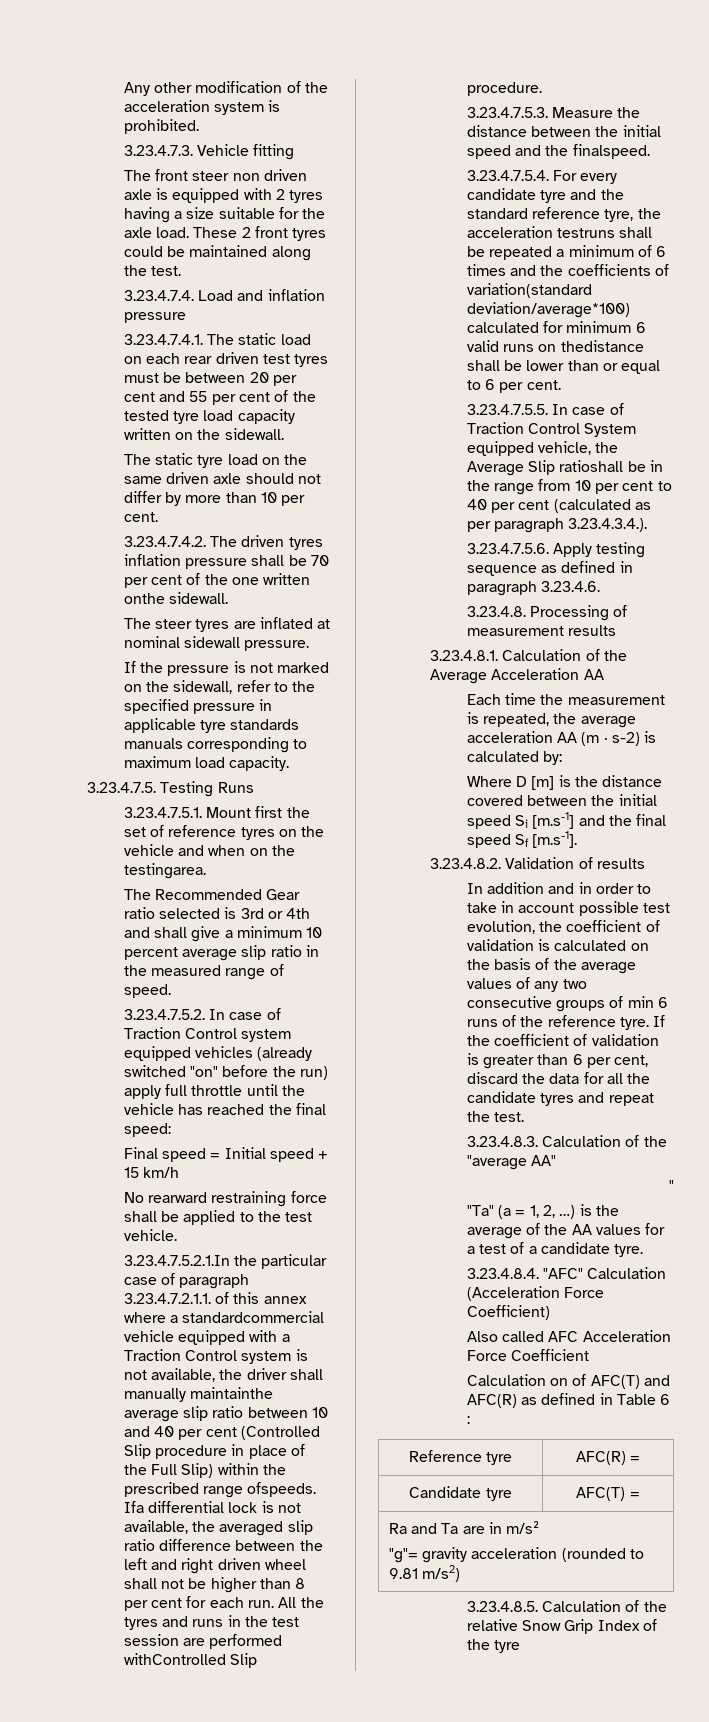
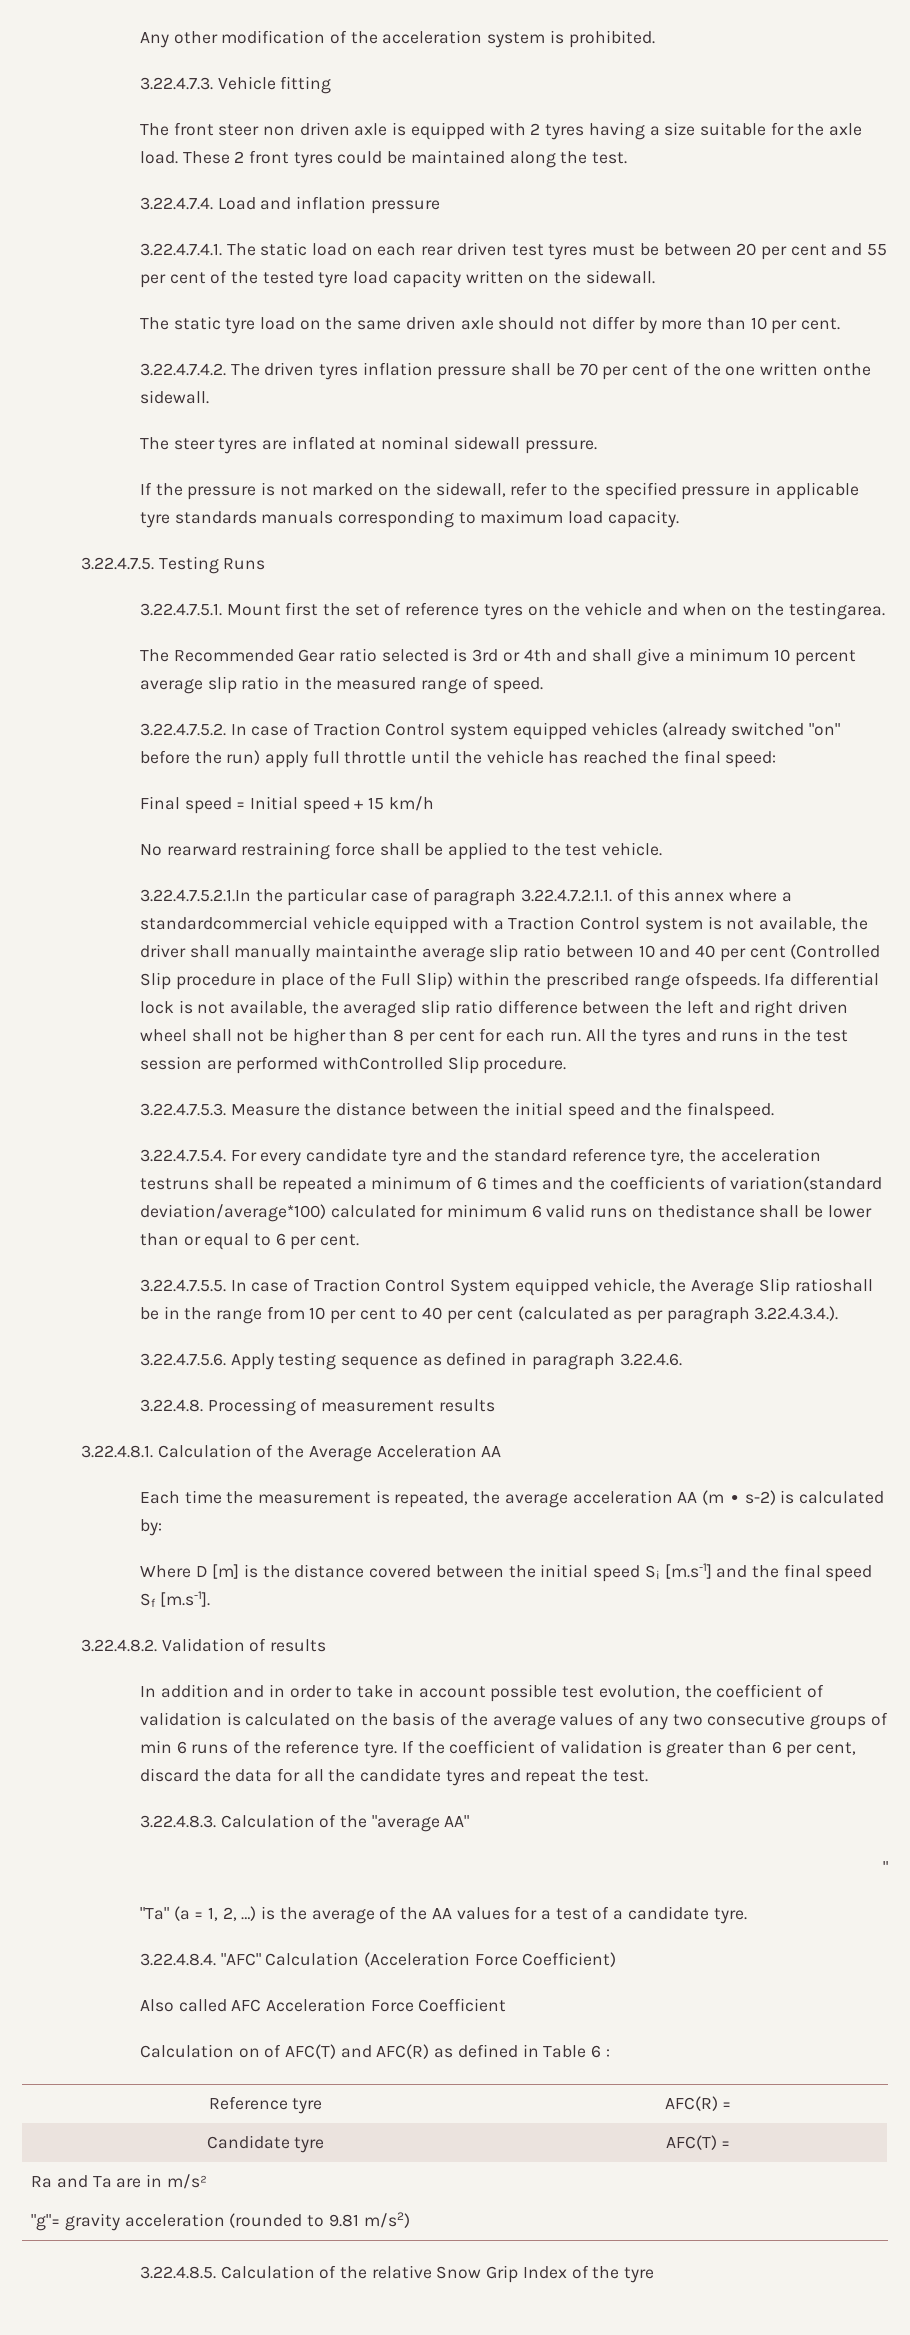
- 3.23.4.7.3. Vehicle fitting
+ 3.22.4.7.3. Vehicle fitting
- 3.23.4.7.4. Load and inflation pressure
+ 3.22.4.7.4. Load and inflation pressure
- 3.23.4.7.4.1. The static load on each rear driven test tyres must be between 20 per cent and 55 per cent of the tested tyre load capacity written on the sidewall.
+ 3.22.4.7.4.1. The static load on each rear driven test tyres must be between 20 per cent and 55 per cent of the tested tyre load capacity written on the sidewall.
- 3.23.4.7.4.2. The driven tyres inflation pressure shall be 70 per cent of the one written onthe sidewall.
+ 3.22.4.7.4.2. The driven tyres inflation pressure shall be 70 per cent of the one written onthe sidewall.
- 3.23.4.7.5. Testing Runs
+ 3.22.4.7.5. Testing Runs
- 3.23.4.7.5.1. Mount first the set of reference tyres on the vehicle and when on the testingarea.
+ 3.22.4.7.5.1. Mount first the set of reference tyres on the vehicle and when on the testingarea.
- 3.23.4.7.5.2. In case of Traction Control system equipped vehicles (already switched "on" before the run) apply full throttle until the vehicle has reached the final speed:
+ 3.22.4.7.5.2. In case of Traction Control system equipped vehicles (already switched "on" before the run) apply full throttle until the vehicle has reached the final speed:
- 3.23.4.7.5.2.1.In the particular case of paragraph 3.23.4.7.2.1.1. of this annex where a standardcommercial vehicle equipped with a Traction Control system is not available, the driver shall manually maintainthe average slip ratio between 10 and 40 per cent (Controlled Slip procedure in place of the Full Slip) within the prescribed range ofspeeds.
+ 3.22.4.7.5.2.1.In the particular case of paragraph 3.22.4.7.2.1.1. of this annex where a standardcommercial vehicle equipped with a Traction Control system is not available, the driver shall manually maintainthe average slip ratio between 10 and 40 per cent (Controlled Slip procedure in place of the Full Slip) within the prescribed range ofspeeds.
- 3.23.4.7.5.3. Measure the distance between the initial speed and the finalspeed.
+ 3.22.4.7.5.3. Measure the distance between the initial speed and the finalspeed.
- 3.23.4.7.5.4. For every candidate tyre and the standard reference tyre, the acceleration testruns shall be repeated a minimum of 6 times and the coefficients of variation(standard deviation/average*100) calculated for minimum 6 valid runs on thedistance shall be lower than or equal to 6 per cent.
+ 3.22.4.7.5.4. For every candidate tyre and the standard reference tyre, the acceleration testruns shall be repeated a minimum of 6 times and the coefficients of variation(standard deviation/average*100) calculated for minimum 6 valid runs on thedistance shall be lower than or equal to 6 per cent.
- 3.23.4.7.5.5. In case of Traction Control System equipped vehicle, the Average Slip ratioshall be in the range from 10 per cent to 40 per cent (calculated as per paragraph 3.23.4.3.4.).
- 3.23.4.7.5.6. Apply testing sequence as defined in paragraph 3.23.4.6.
- 3.23.4.8. Processing of measurement results
+ 3.22.4.7.5.5. In case of Traction Control System equipped vehicle, the Average Slip ratioshall be in the range from 10 per cent to 40 per cent (calculated as per paragraph 3.22.4.3.4.).
+ 3.22.4.7.5.6. Apply testing sequence as defined in paragraph 3.22.4.6.
+ 3.22.4.8. Processing of measurement results
- 3.23.4.8.1. Calculation of the Average Acceleration AA
+ 3.22.4.8.1. Calculation of the Average Acceleration AA
- 3.23.4.8.2. Validation of results
+ 3.22.4.8.2. Validation of results
- 3.23.4.8.3. Calculation of the "average AA"
+ 3.22.4.8.3. Calculation of the "average AA"
- 3.23.4.8.4. "AFC" Calculation (Acceleration Force Coefficient)
+ 3.22.4.8.4. "AFC" Calculation (Acceleration Force Coefficient)
- 3.23.4.8.5. Calculation of the relative Snow Grip Index of the tyre
+ 3.22.4.8.5. Calculation of the relative Snow Grip Index of the tyre

